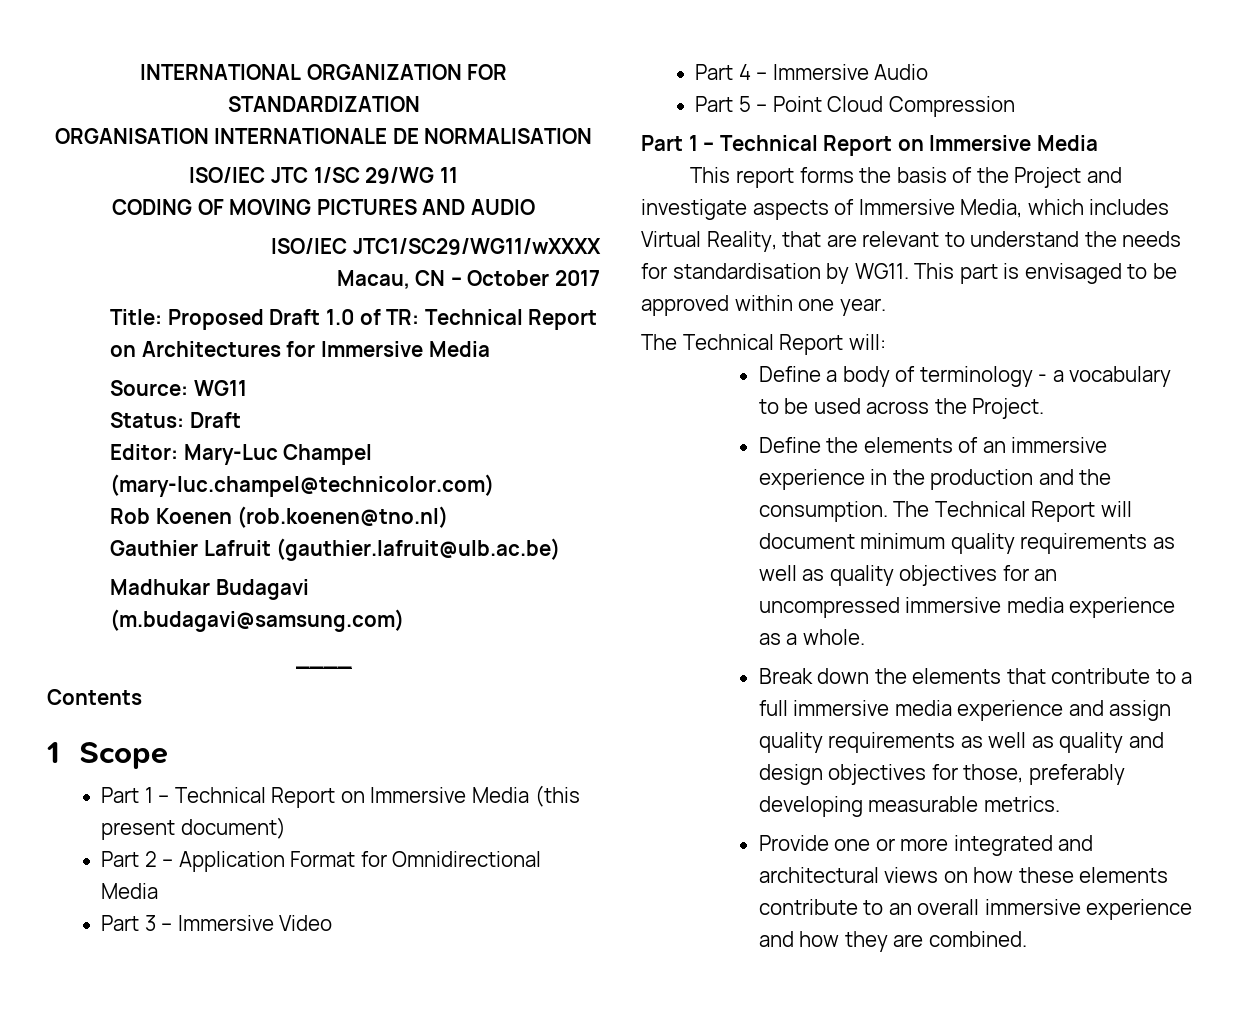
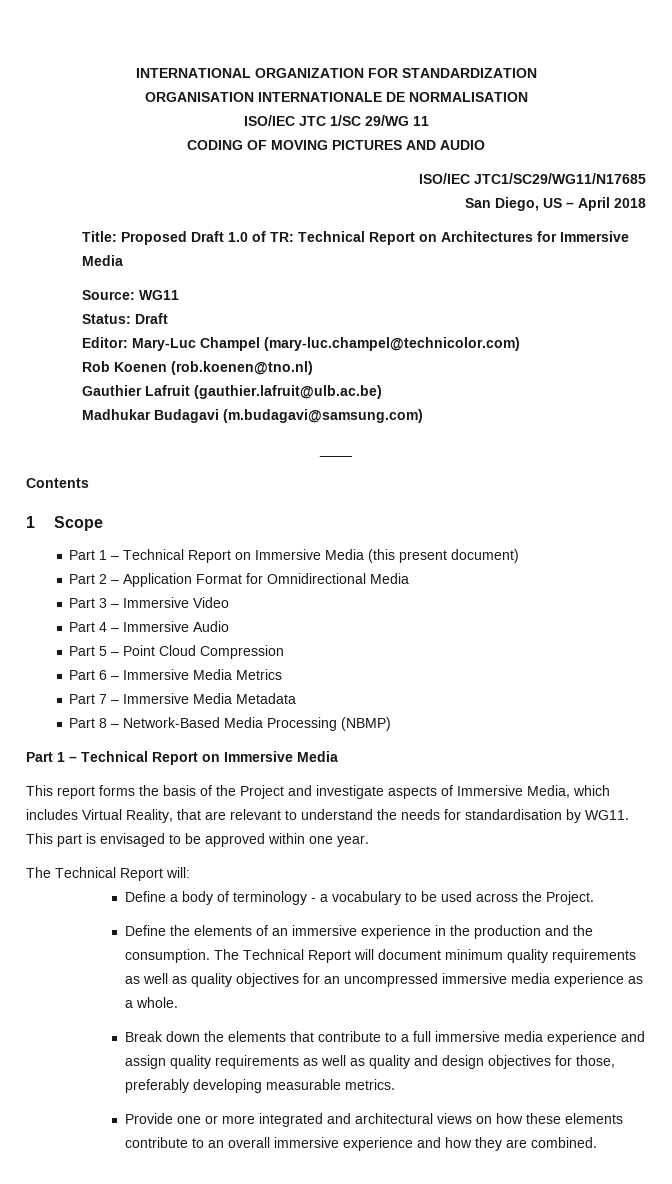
- ISO/IEC JTC1/SC29/WG11/wXXXX
- Macau, CN – October 2017
+ ISO/IEC JTC1/SC29/WG11/N17685
+ San Diego, US – April 2018
+ Part 6 – Immersive Media Metrics
+ Part 7 – Immersive Media Metadata
+ Part 8 – Network-Based Media Processing (NBMP)

